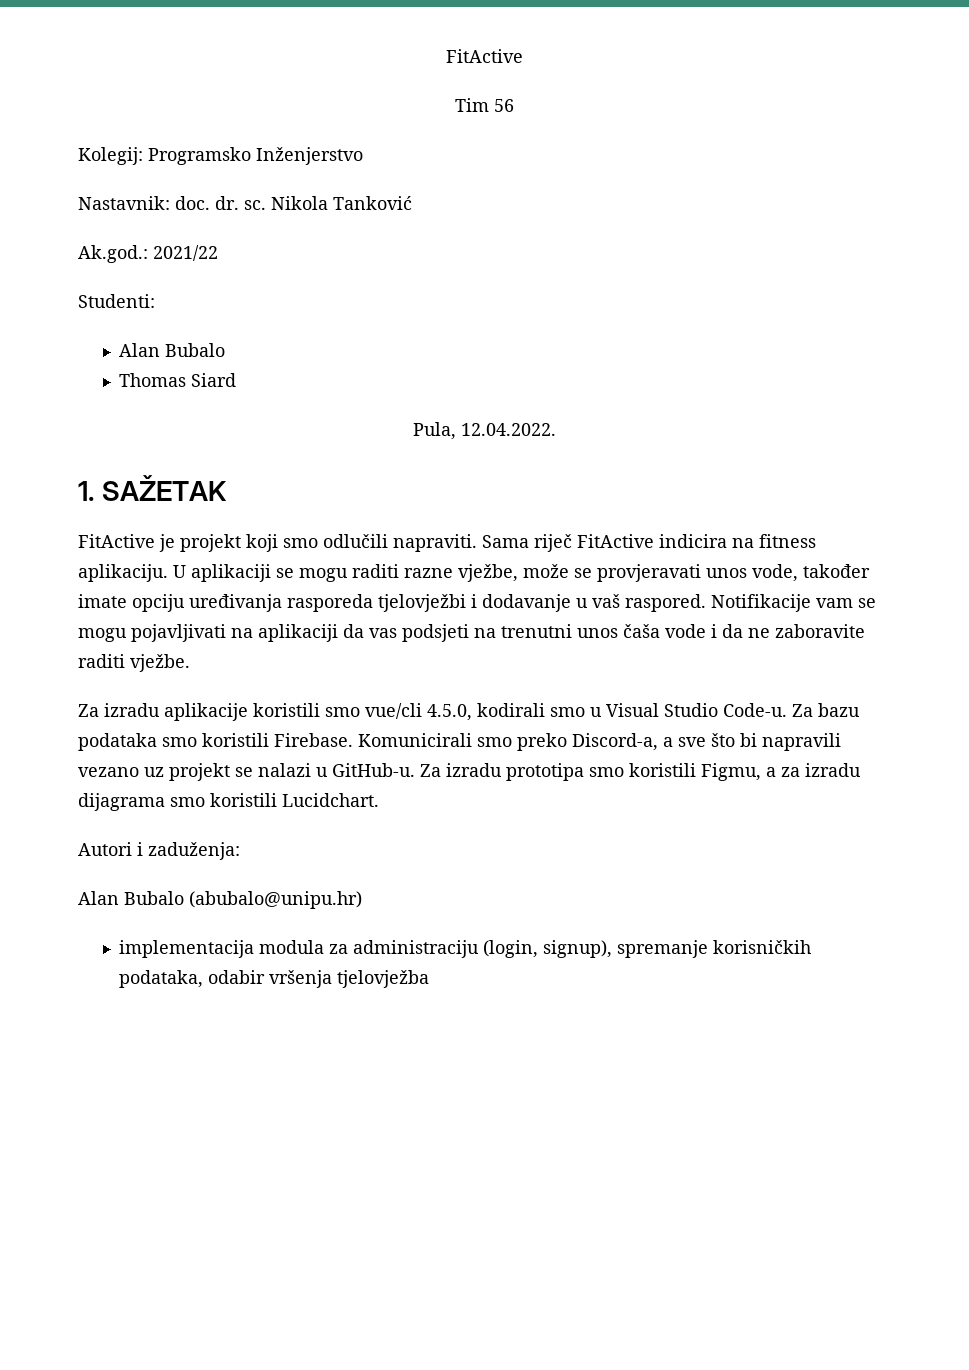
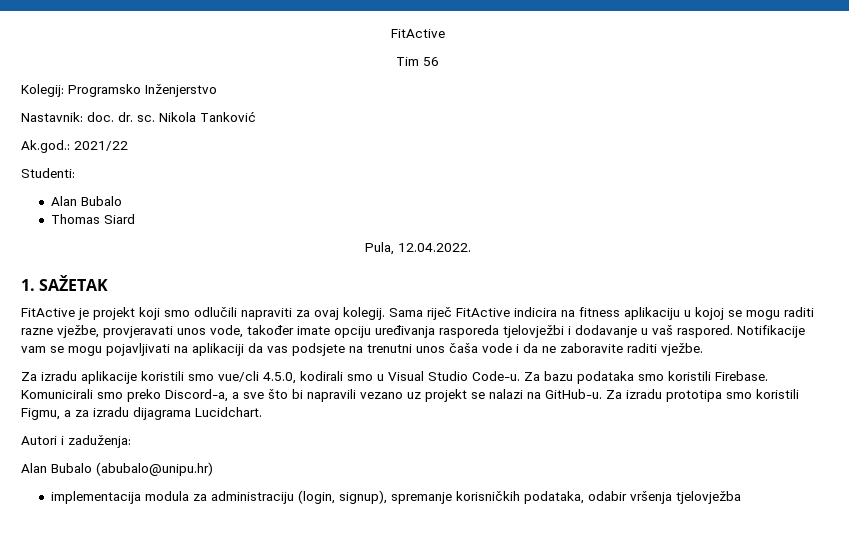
- FitActive je projekt koji smo odlučili napraviti.
+ FitActive je projekt koji smo odlučili napraviti za ovaj kolegij.
- Sama riječ FitActive indicira na fitness aplikaciju. U aplikaciji se mogu raditi razne vježbe, može se provjeravati unos vode, također imate opciju uređivanja rasporeda tjelovježbi i dodavanje u vaš raspored.
+ Sama riječ FitActive indicira na fitness aplikaciju u kojoj se mogu raditi razne vježbe, provjeravati unos vode, također imate opciju uređivanja rasporeda tjelovježbi i dodavanje u vaš raspored.
- Notifikacije vam se mogu pojavljivati na aplikaciji da vas podsjeti na trenutni unos čaša vode i da ne zaboravite raditi vježbe.
+ Notifikacije vam se mogu pojavljivati na aplikaciji da vas podsjete na trenutni unos čaša vode i da ne zaboravite raditi vježbe.
- Komunicirali smo preko Discord-a, a sve što bi napravili vezano uz projekt se nalazi u GitHub-u.
+ Komunicirali smo preko Discord-a, a sve što bi napravili vezano uz projekt se nalazi na GitHub-u.
- Za izradu prototipa smo koristili Figmu, a za izradu dijagrama smo koristili Lucidchart.
+ Za izradu prototipa smo koristili Figmu, a za izradu dijagrama Lucidchart.

